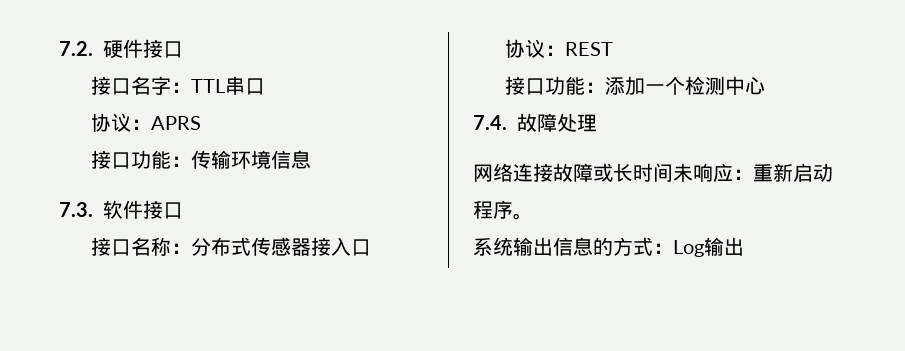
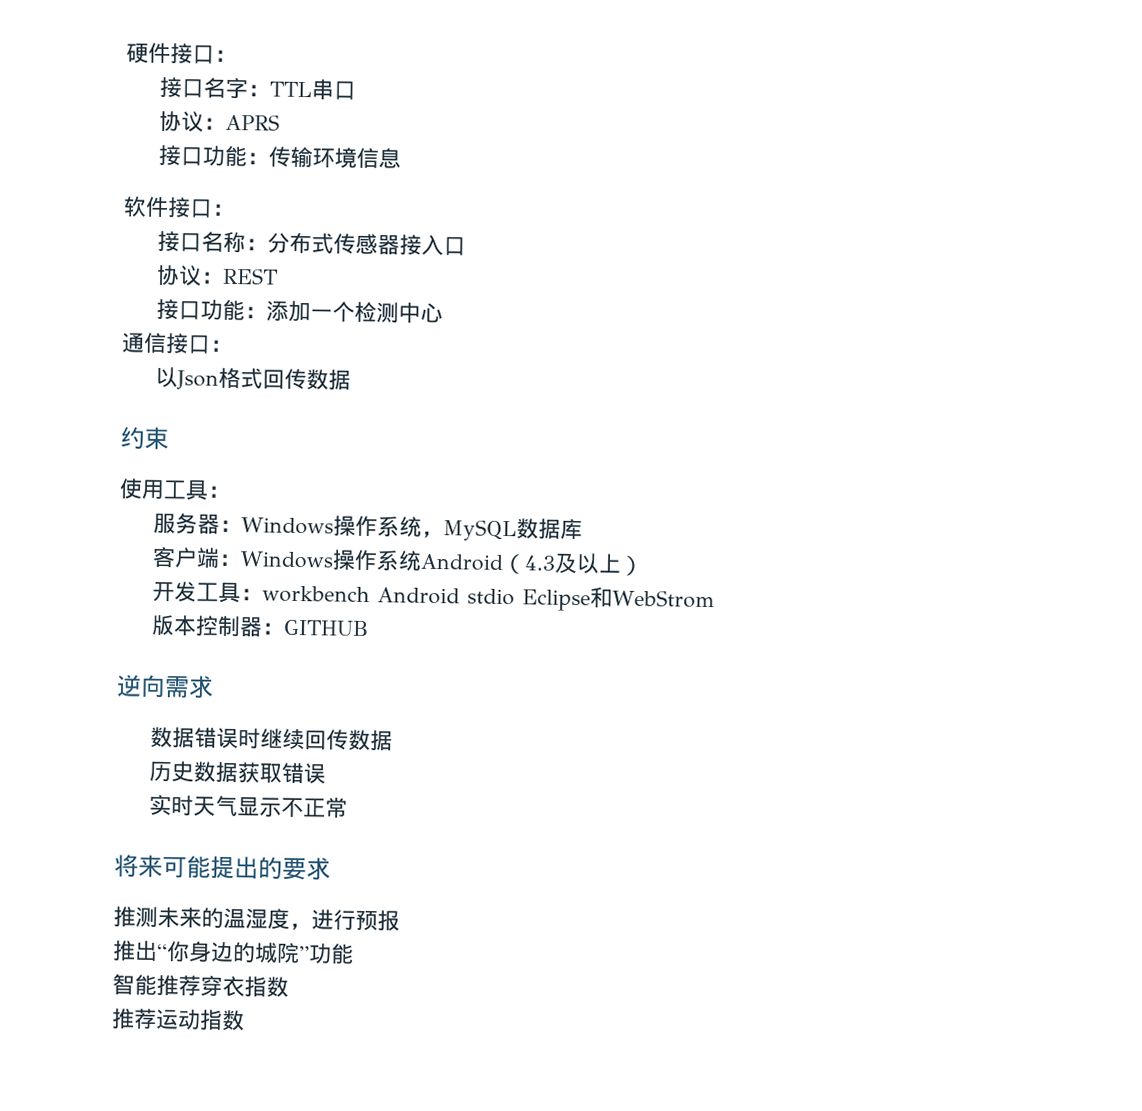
- 7.2.硬件接口
+ 硬件接口：
- 7.3.软件接口
+ 软件接口：
- 7.4.故障处理
- 网络连接故障或长时间未响应：重新启动程序。
- 系统输出信息的方式：Log输出
+ 通信接口：
+ 以Json格式回传数据
+ 约束
+ 使用工具：
+ 服务器：Windows操作系统，MySQL数据库
+ 客户端：Windows操作系统Android（4.3及以上）
+ 开发工具：workbench Android stdio Eclipse和WebStrom
+ 版本控制器：GITHUB
+ 逆向需求
+ 数据错误时继续回传数据
+ 历史数据获取错误
+ 实时天气显示不正常
+ 将来可能提出的要求
+ 推测未来的温湿度，进行预报
+ 推出“你身边的城院”功能
+ 智能推荐穿衣指数
+ 推荐运动指数

